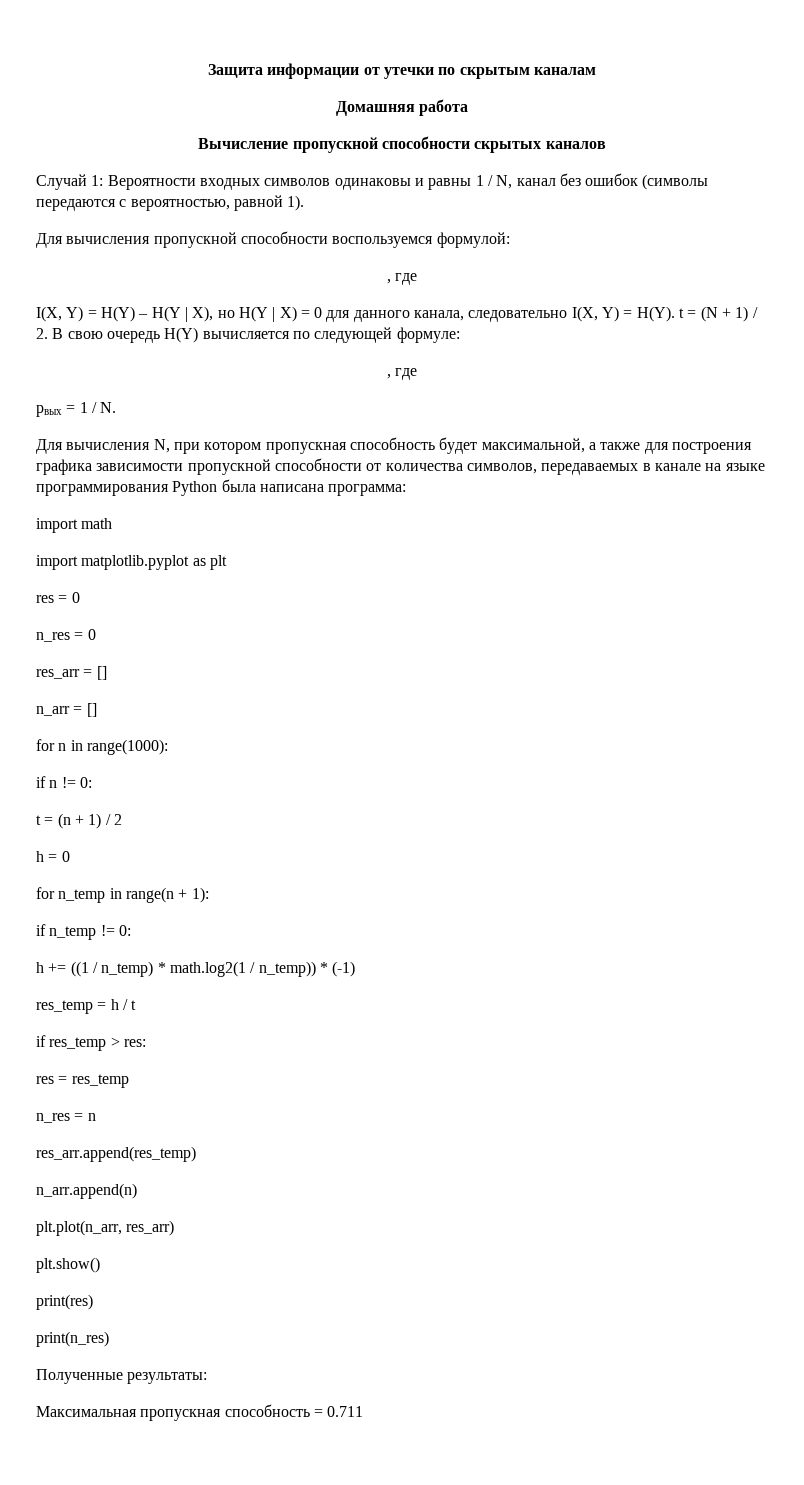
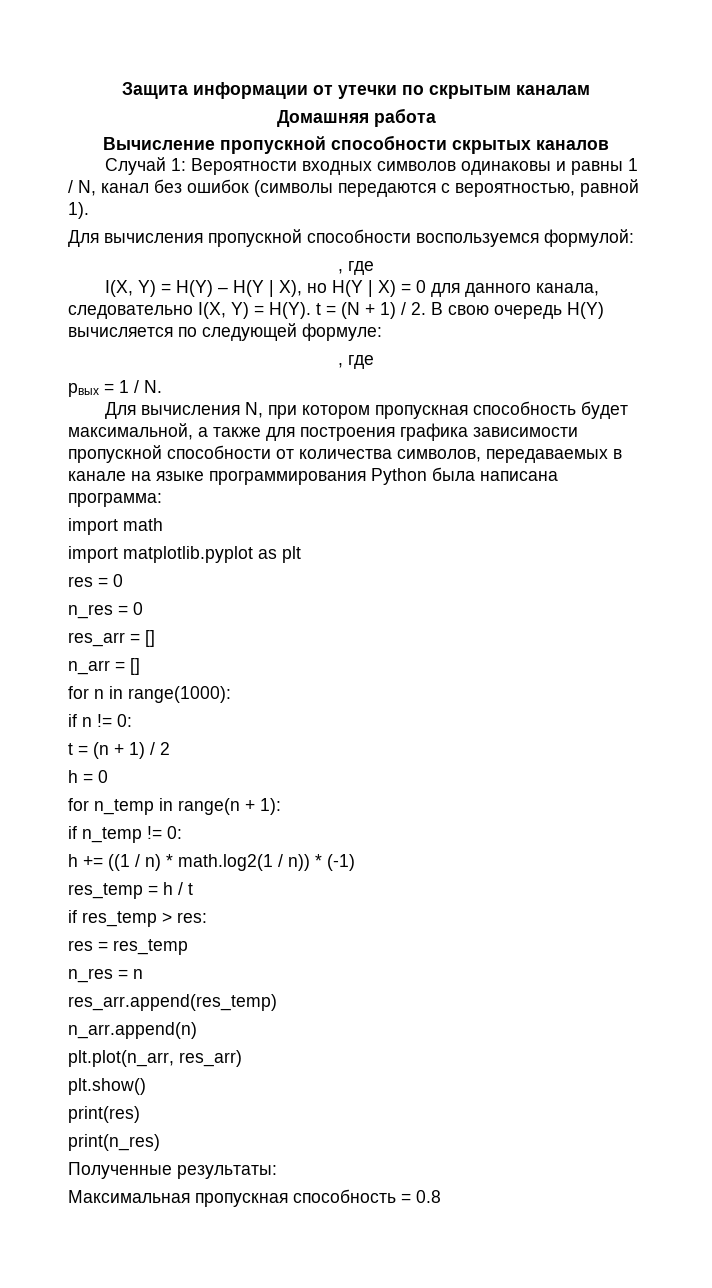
- h += ((1 / n_temp) * math.log2(1 / n_temp)) * (-1)
+ h += ((1 / n) * math.log2(1 / n)) * (-1)
- Максимальная пропускная способность = 0.711
+ Максимальная пропускная способность = 0.8

